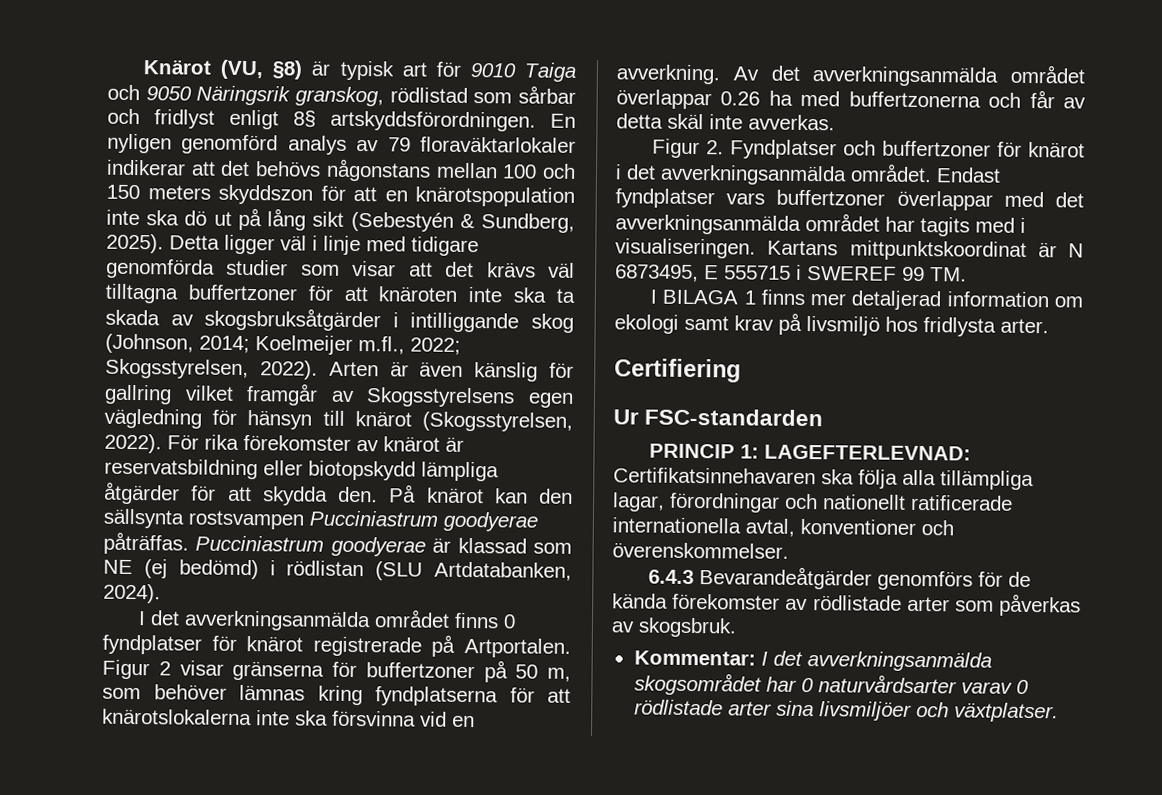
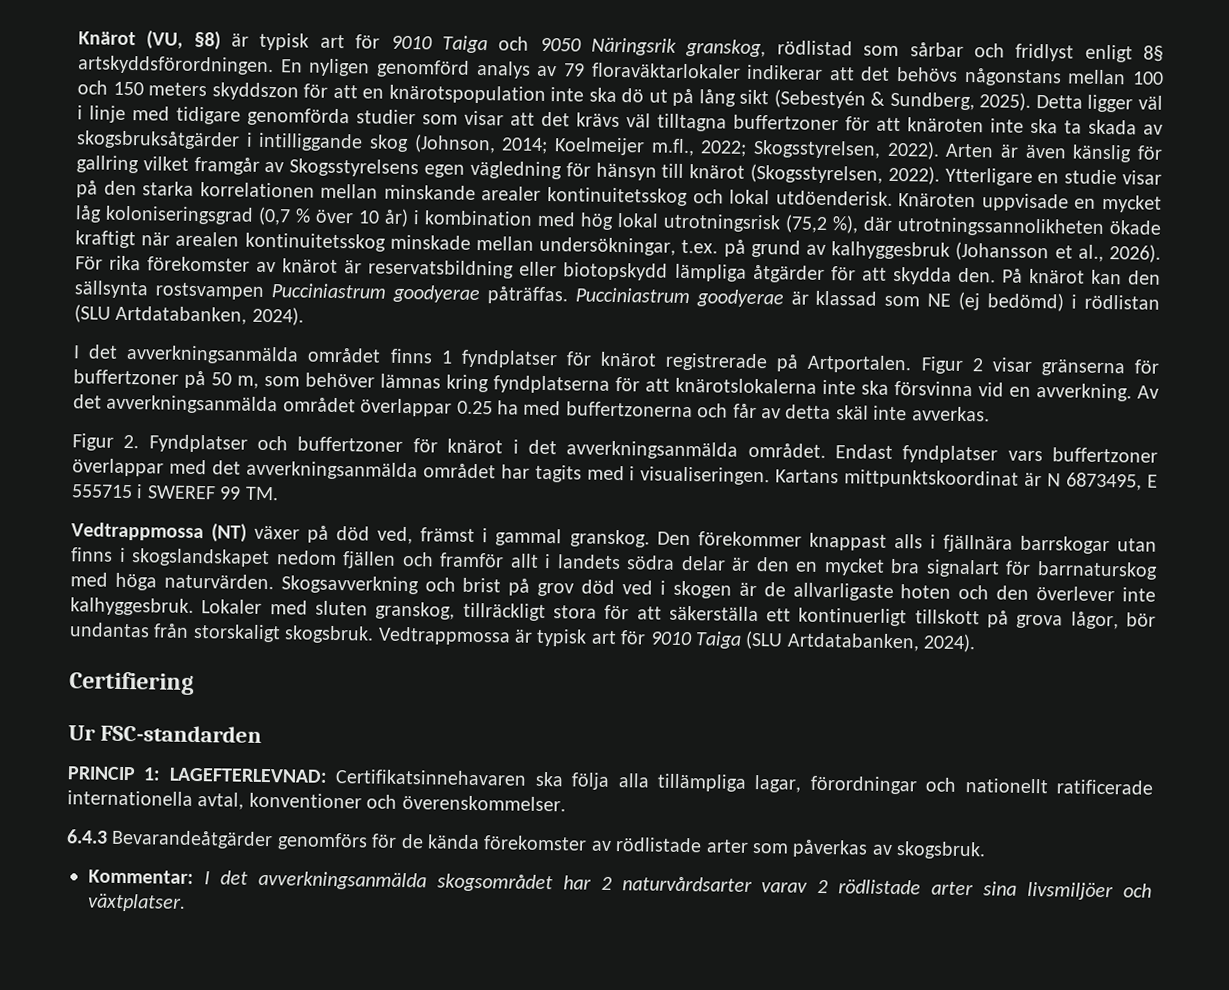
+ Ytterligare en studie visar på den starka korrelationen mellan minskande arealer kontinuitetsskog och lokal utdöenderisk. Knäroten uppvisade en mycket låg koloniseringsgrad (0,7 % över 10 år) i kombination med hög lokal utrotningsrisk (75,2 %), där utrotningssannolikheten ökade kraftigt när arealen kontinuitetsskog minskade mellan undersökningar, t.ex. på grund av kalhyggesbruk (Johansson et al., 2026).
- I det avverkningsanmälda området finns 0 fyndplatser för knärot registrerade på Artportalen.
+ I det avverkningsanmälda området finns 1 fyndplatser för knärot registrerade på Artportalen.
- Av det avverkningsanmälda området överlappar 0.26 ha med buffertzonerna och får av detta skäl inte avverkas.
+ Av det avverkningsanmälda området överlappar 0.25 ha med buffertzonerna och får av detta skäl inte avverkas.
- I BILAGA 1 finns mer detaljerad information om ekologi samt krav på livsmiljö hos fridlysta arter.
+ Vedtrappmossa (NT) växer på död ved, främst i gammal granskog. Den förekommer knappast alls i fjällnära barrskogar utan finns i skogslandskapet nedom fjällen och framför allt i landets södra delar är den en mycket bra signalart för barrnaturskog med höga naturvärden. Skogsavverkning och brist på grov död ved i skogen är de allvarligaste hoten och den överlever inte kalhyggesbruk. Lokaler med sluten granskog, tillräckligt stora för att säkerställa ett kontinuerligt tillskott på grova lågor, bör undantas från storskaligt skogsbruk. Vedtrappmossa är typisk art för 9010 Taiga (SLU Artdatabanken, 2024).
- Kommentar: I det avverkningsanmälda skogsområdet har 0 naturvårdsarter varav 0 rödlistade arter sina livsmiljöer och växtplatser.
+ Kommentar: I det avverkningsanmälda skogsområdet har 2 naturvårdsarter varav 2 rödlistade arter sina livsmiljöer och växtplatser.

